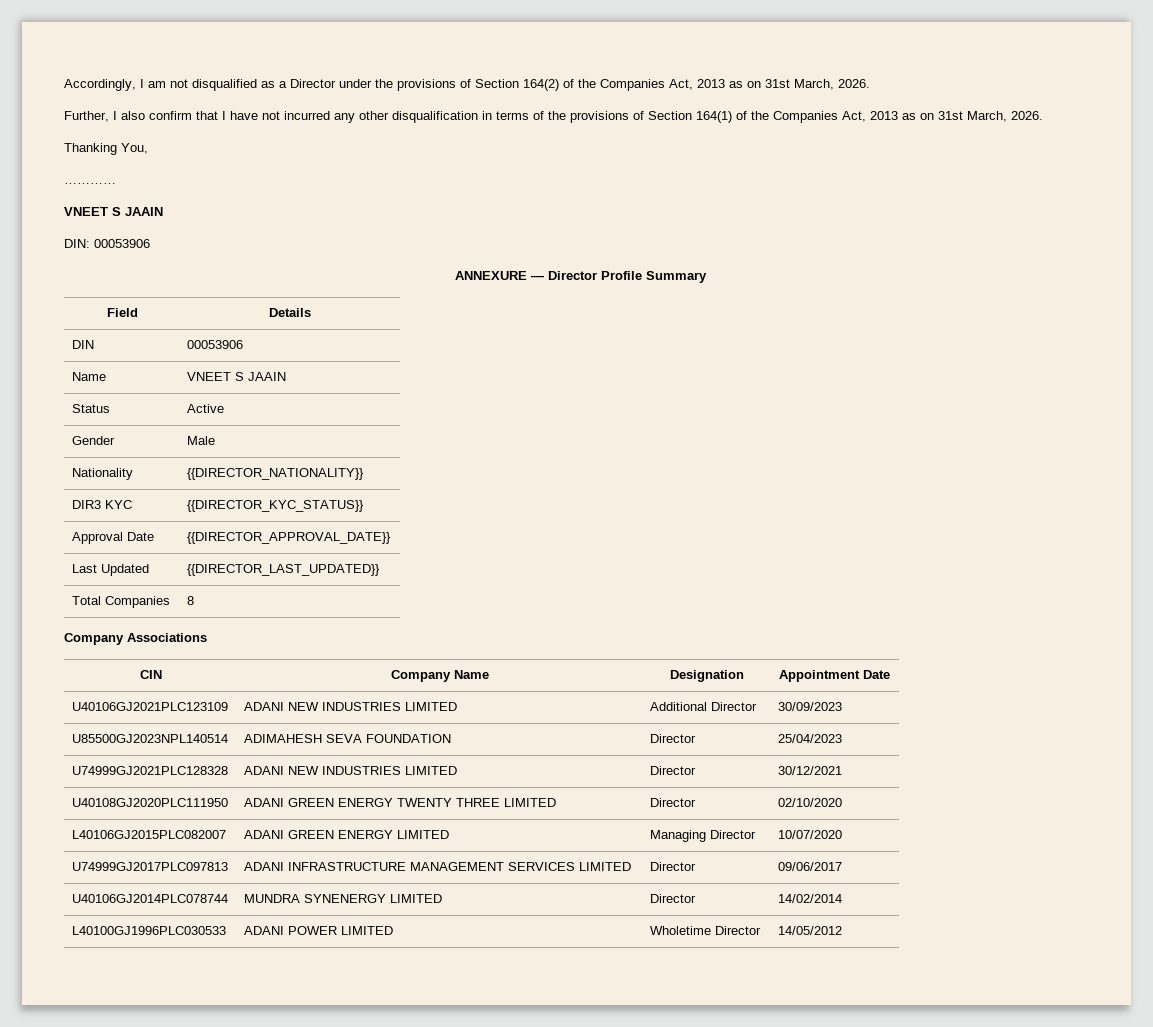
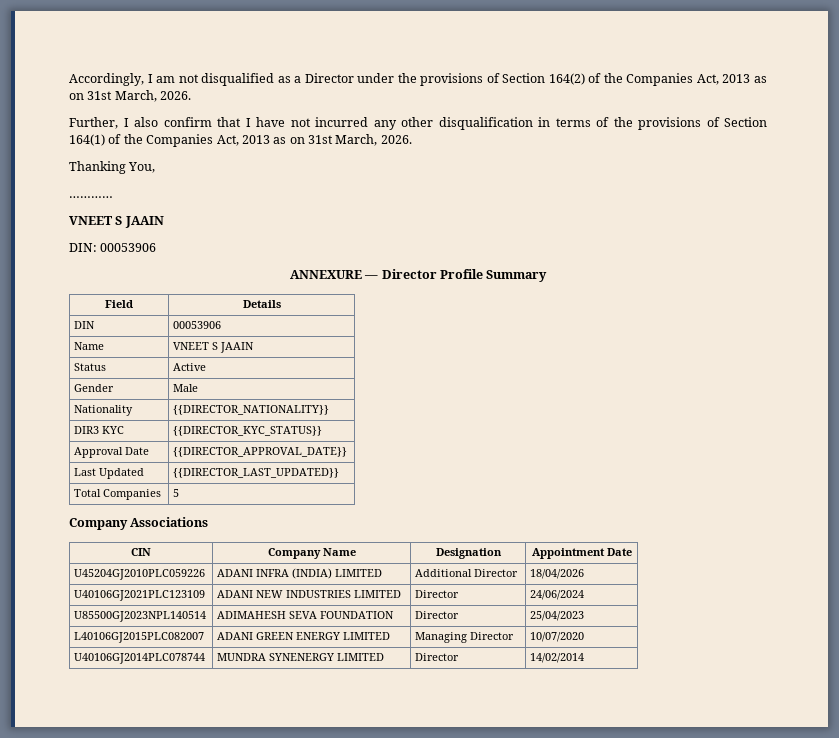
- Total Companies | 8
+ Total Companies | 5
+ U45204GJ2010PLC059226 | ADANI INFRA (INDIA) LIMITED | Additional Director | 18/04/2026
- U40106GJ2021PLC123109 | ADANI NEW INDUSTRIES LIMITED | Additional Director | 30/09/2023
+ U40106GJ2021PLC123109 | ADANI NEW INDUSTRIES LIMITED | Director | 24/06/2024
- U74999GJ2021PLC128328 | ADANI NEW INDUSTRIES LIMITED | Director | 30/12/2021
- U40108GJ2020PLC111950 | ADANI GREEN ENERGY TWENTY THREE LIMITED | Director | 02/10/2020
- U74999GJ2017PLC097813 | ADANI INFRASTRUCTURE MANAGEMENT SERVICES LIMITED | Director | 09/06/2017
- L40100GJ1996PLC030533 | ADANI POWER LIMITED | Wholetime Director | 14/05/2012

